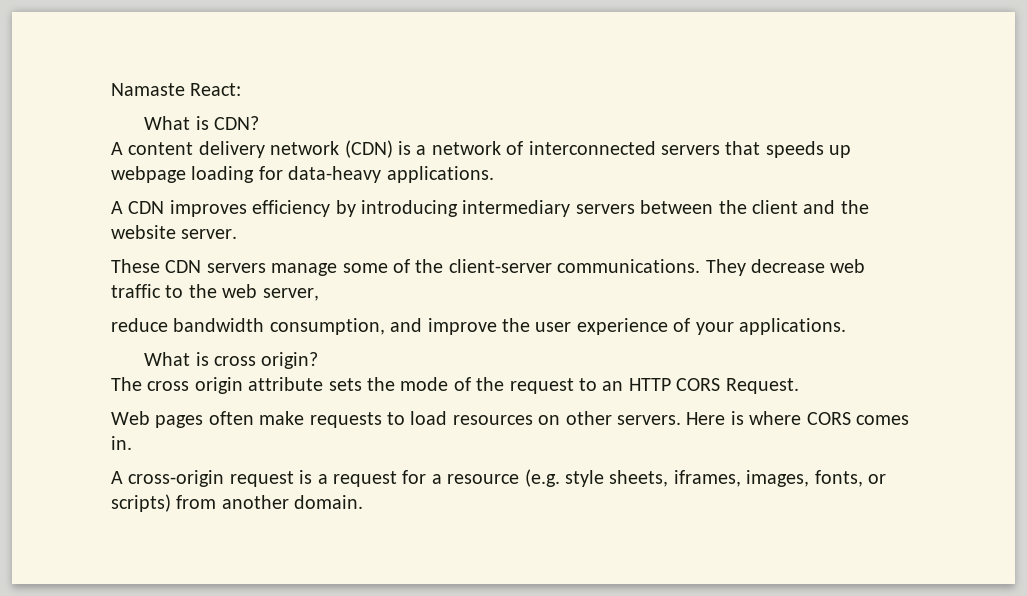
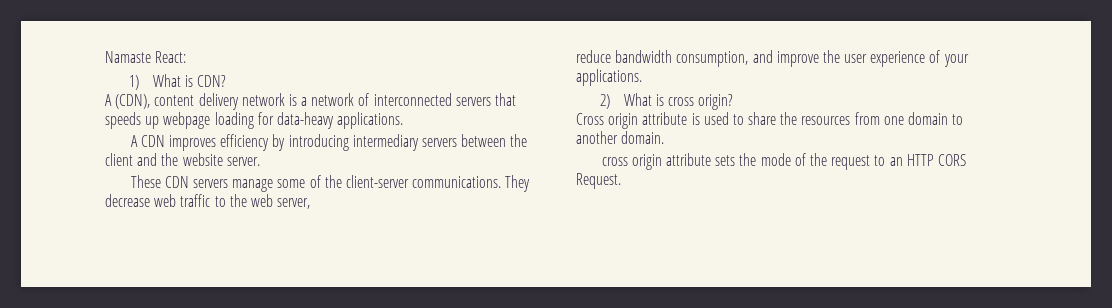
- What is CDN?
+ 1) What is CDN?
- A content delivery network (CDN) is a network of interconnected servers that speeds up webpage loading for data-heavy applications.
+ A (CDN), content delivery network is a network of interconnected servers that speeds up webpage loading for data-heavy applications.
- What is cross origin?
+ 2) What is cross origin?
- The cross origin attribute sets the mode of the request to an HTTP CORS Request.
+ Cross origin attribute is used to share the resources from one domain to another domain.
+ cross origin attribute sets the mode of the request to an HTTP CORS Request.
- Web pages often make requests to load resources on other servers. Here is where CORS comes in.
- A cross-origin request is a request for a resource (e.g. style sheets, iframes, images, fonts, or scripts) from another domain.

